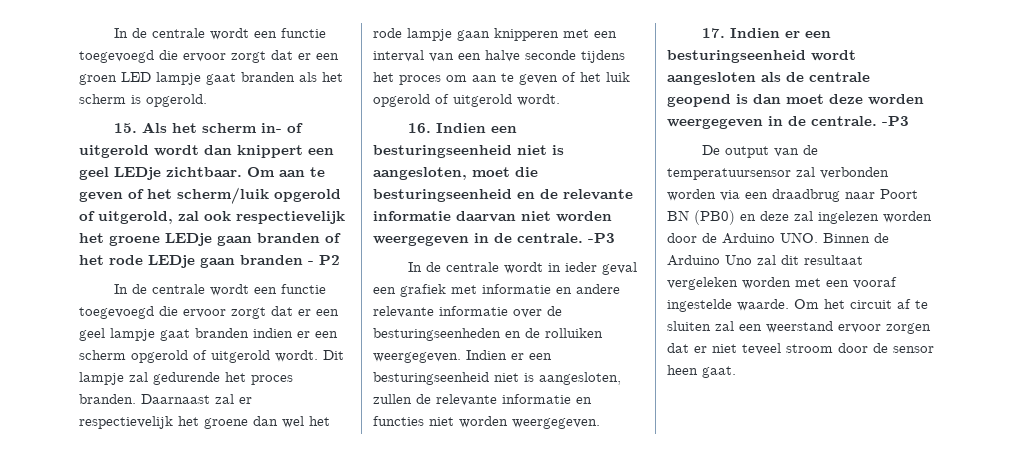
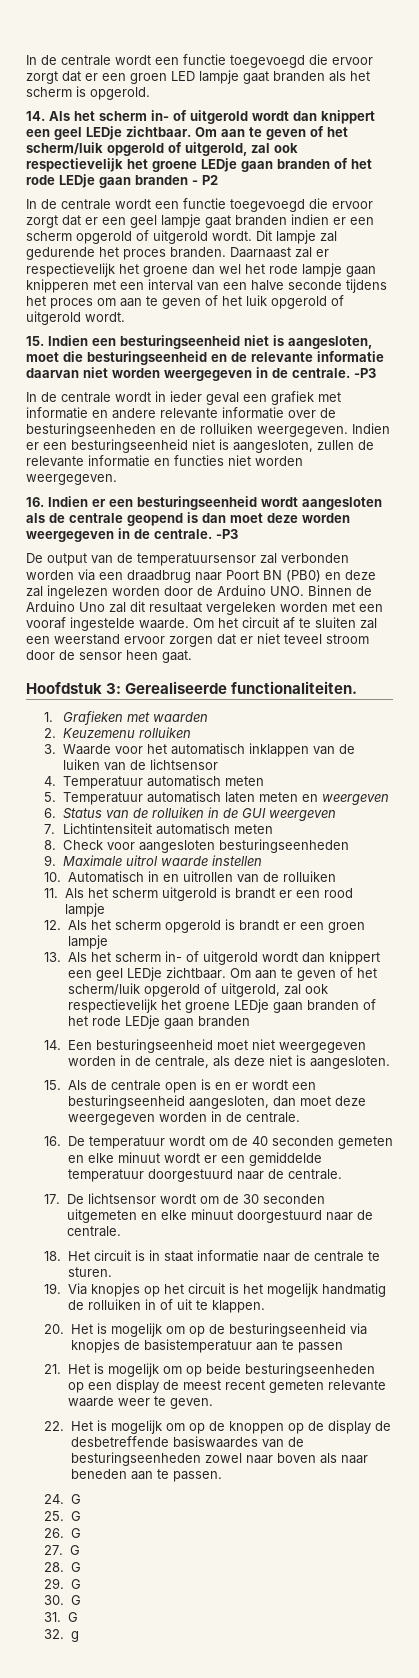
- 15. Als het scherm in- of uitgerold wordt dan knippert een geel LEDje zichtbaar.
+ 14. Als het scherm in- of uitgerold wordt dan knippert een geel LEDje zichtbaar.
- 16. Indien een besturingseenheid niet is aangesloten, moet die besturingseenheid en de relevante informatie daarvan niet worden weergegeven in de centrale.
+ 15. Indien een besturingseenheid niet is aangesloten, moet die besturingseenheid en de relevante informatie daarvan niet worden weergegeven in de centrale.
- 17. Indien er een besturingseenheid wordt aangesloten als de centrale geopend is dan moet deze worden weergegeven in de centrale.
+ 16. Indien er een besturingseenheid wordt aangesloten als de centrale geopend is dan moet deze worden weergegeven in de centrale.
+ Hoofdstuk 3: Gerealiseerde functionaliteiten.
+ 1. Grafieken met waarden
+ 2. Keuzemenu rolluiken
+ 3. Waarde voor het automatisch inklappen van de luiken van de lichtsensor
+ 4. Temperatuur automatisch meten
+ 5. Temperatuur automatisch laten meten en weergeven
+ 6. Status van de rolluiken in de GUI weergeven
+ 7. Lichtintensiteit automatisch meten
+ 8. Check voor aangesloten besturingseenheden
+ 9. Maximale uitrol waarde instellen
+ 10. Automatisch in en uitrollen van de rolluiken
+ 11. Als het scherm uitgerold is brandt er een rood lampje
+ 12. Als het scherm opgerold is brandt er een groen lampje
+ 13. Als het scherm in- of uitgerold wordt dan knippert een geel LEDje zichtbaar. Om aan te geven of het scherm/luik opgerold of uitgerold, zal ook respectievelijk het groene LEDje gaan branden of het rode LEDje gaan branden
+ 14. Een besturingseenheid moet niet weergegeven worden in de centrale, als deze niet is aangesloten.
+ 15. Als de centrale open is en er wordt een besturingseenheid aangesloten, dan moet deze weergegeven worden in de centrale.
+ 16. De temperatuur wordt om de 40 seconden gemeten en elke minuut wordt er een gemiddelde temperatuur doorgestuurd naar de centrale.
+ 17. De lichtsensor wordt om de 30 seconden uitgemeten en elke minuut doorgestuurd naar de centrale.
+ 18. Het circuit is in staat informatie naar de centrale te sturen.
+ 19. Via knopjes op het circuit is het mogelijk handmatig de rolluiken in of uit te klappen.
+ 20. Het is mogelijk om op de besturingseenheid via knopjes de basistemperatuur aan te passen
+ 21. Het is mogelijk om op beide besturingseenheden op een display de meest recent gemeten relevante waarde weer te geven.
+ 22. Het is mogelijk om op de knoppen op de display de desbetreffende basiswaardes van de besturingseenheden zowel naar boven als naar beneden aan te passen.
+ 24. G
+ 25. G
+ 26. G
+ 27. G
+ 28. G
+ 29. G
+ 30. G
+ 31. G
+ 32. g

